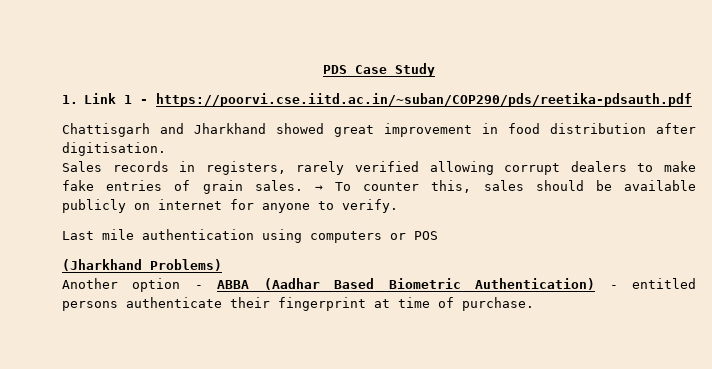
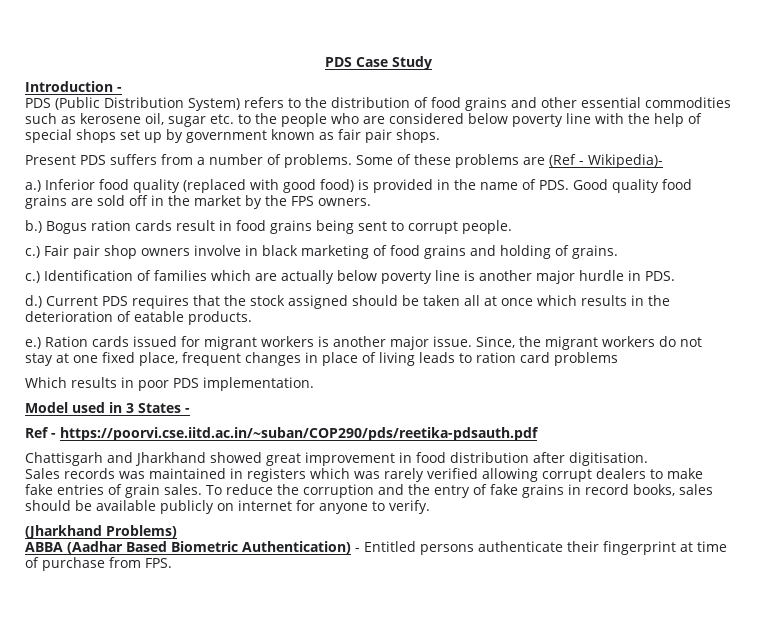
- 1. Link 1 - https://poorvi.cse.iitd.ac.in/~suban/COP290/pds/reetika-pdsauth.pdf
+ Introduction -
+ PDS (Public Distribution System) refers to the distribution of food grains and other essential commodities such as kerosene oil, sugar etc. to the people who are considered below poverty line with the help of special shops set up by government known as fair pair shops.
+ Present PDS suffers from a number of problems. Some of these problems are (Ref - Wikipedia)-
+ a.) Inferior food quality (replaced with good food) is provided in the name of PDS. Good quality food grains are sold off in the market by the FPS owners.
+ b.) Bogus ration cards result in food grains being sent to corrupt people.
+ c.) Fair pair shop owners involve in black marketing of food grains and holding of grains.
+ c.) Identification of families which are actually below poverty line is another major hurdle in PDS.
+ d.) Current PDS requires that the stock assigned should be taken all at once which results in the deterioration of eatable products.
+ e.) Ration cards issued for migrant workers is another major issue. Since, the migrant workers do not stay at one fixed place, frequent changes in place of living leads to ration card problems
+ Which results in poor PDS implementation.
+ Model used in 3 States -
+ Ref - https://poorvi.cse.iitd.ac.in/~suban/COP290/pds/reetika-pdsauth.pdf
- Sales records in registers, rarely verified allowing corrupt dealers to make fake entries of grain sales.
+ Sales records was maintained in registers which was rarely verified allowing corrupt dealers to make fake entries of grain sales.
- → To counter this, sales should be available publicly on internet for anyone to verify.
+ To reduce the corruption and the entry of fake grains in record books, sales should be available publicly on internet for anyone to verify.
- Last mile authentication using computers or POS
- Another option - ABBA (Aadhar Based Biometric Authentication) - entitled persons authenticate their fingerprint at time of purchase.
+ ABBA (Aadhar Based Biometric Authentication) - Entitled persons authenticate their fingerprint at time of purchase from FPS.

